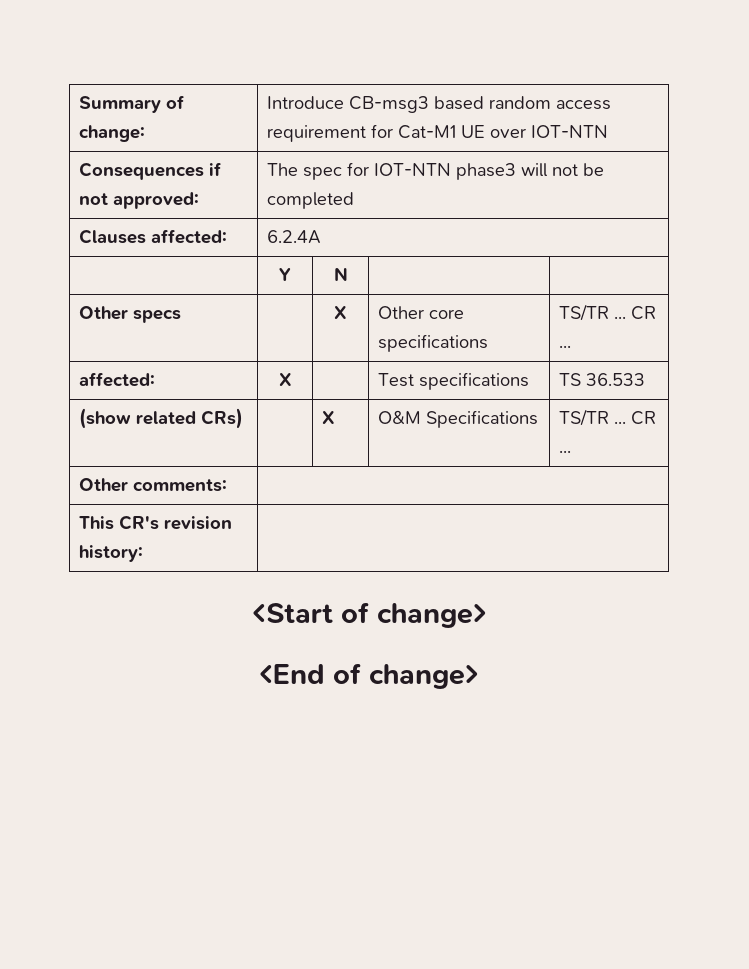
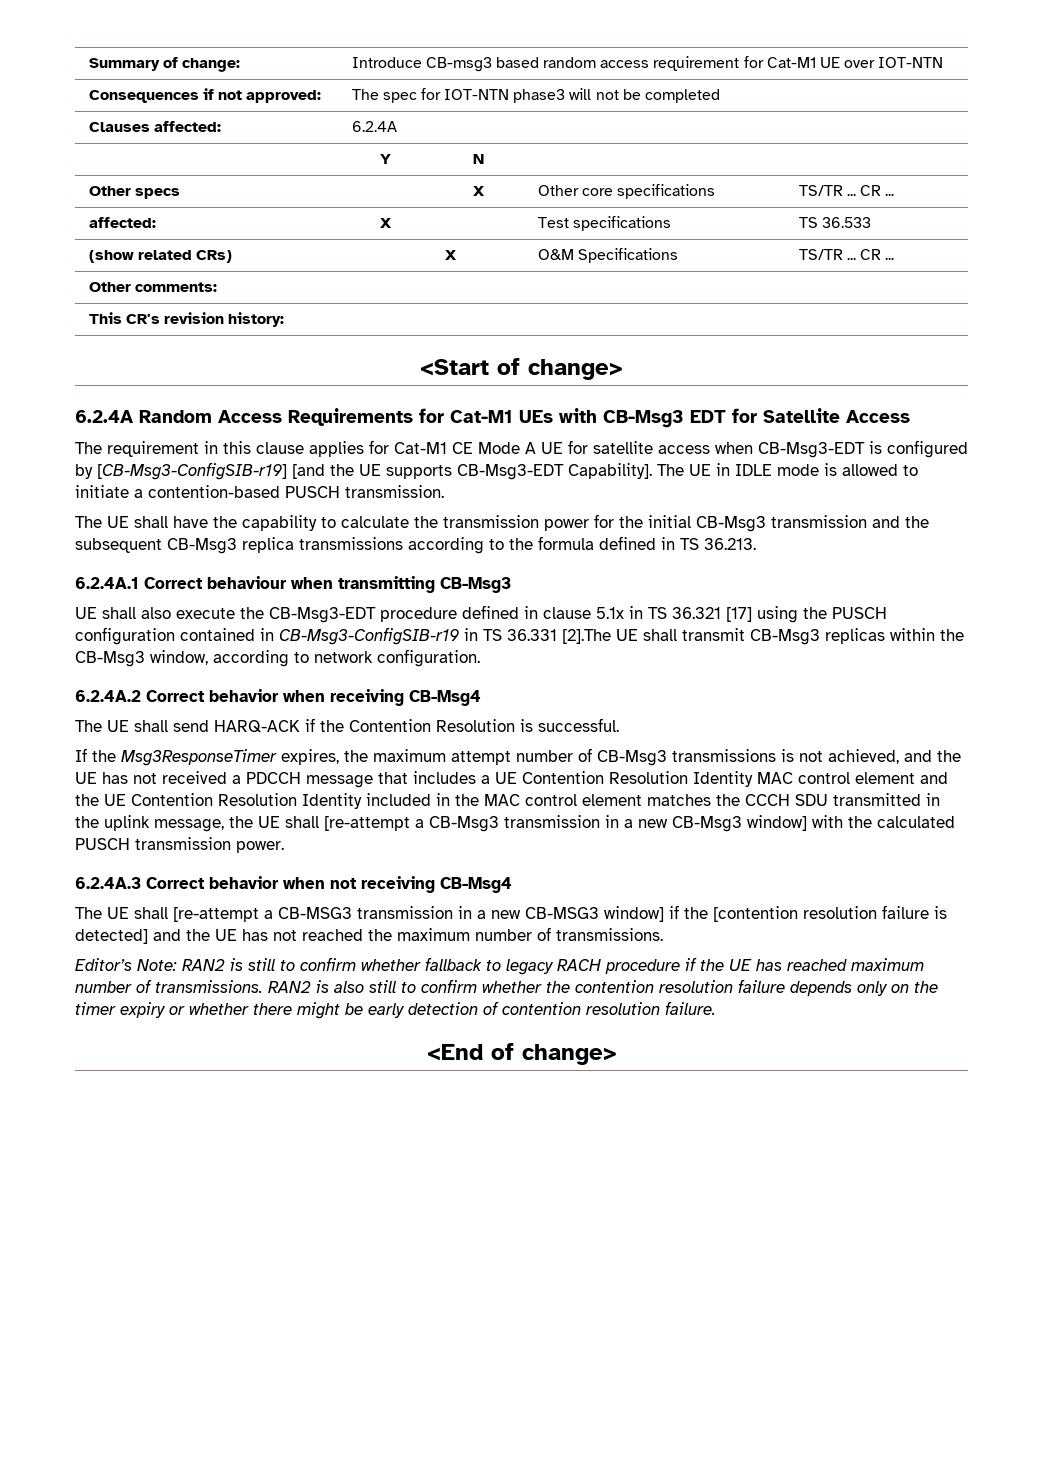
+ 6.2.4A Random Access Requirements for Cat-M1 UEs with CB-Msg3 EDT for Satellite Access
+ The requirement in this clause applies for Cat-M1 CE Mode A UE for satellite access when CB-Msg3-EDT is configured by [CB-Msg3-ConfigSIB-r19] [and the UE supports CB-Msg3-EDT Capability]. The UE in IDLE mode is allowed to initiate a contention-based PUSCH transmission.
+ The UE shall have the capability to calculate the transmission power for the initial CB-Msg3 transmission and the subsequent CB-Msg3 replica transmissions according to the formula defined in TS 36.213.
+ 6.2.4A.1 Correct behaviour when transmitting CB-Msg3
+ UE shall also execute the CB-Msg3-EDT procedure defined in clause 5.1x in TS 36.321 [17] using the PUSCH configuration contained in CB-Msg3-ConfigSIB-r19 in TS 36.331 [2].The UE shall transmit CB-Msg3 replicas within the CB-Msg3 window, according to network configuration.
+ 6.2.4A.2 Correct behavior when receiving CB-Msg4
+ The UE shall send HARQ-ACK if the Contention Resolution is successful.
+ If the Msg3ResponseTimer expires, the maximum attempt number of CB-Msg3 transmissions is not achieved, and the UE has not received a PDCCH message that includes a UE Contention Resolution Identity MAC control element and the UE Contention Resolution Identity included in the MAC control element matches the CCCH SDU transmitted in the uplink message, the UE shall [re-attempt a CB-Msg3 transmission in a new CB-Msg3 window] with the calculated PUSCH transmission power.
+ 6.2.4A.3 Correct behavior when not receiving CB-Msg4
+ The UE shall [re-attempt a CB-MSG3 transmission in a new CB-MSG3 window] if the [contention resolution failure is detected] and the UE has not reached the maximum number of transmissions.
+ Editor’s Note: RAN2 is still to confirm whether fallback to legacy RACH procedure if the UE has reached maximum number of transmissions. RAN2 is also still to confirm whether the contention resolution failure depends only on the timer expiry or whether there might be early detection of contention resolution failure.

